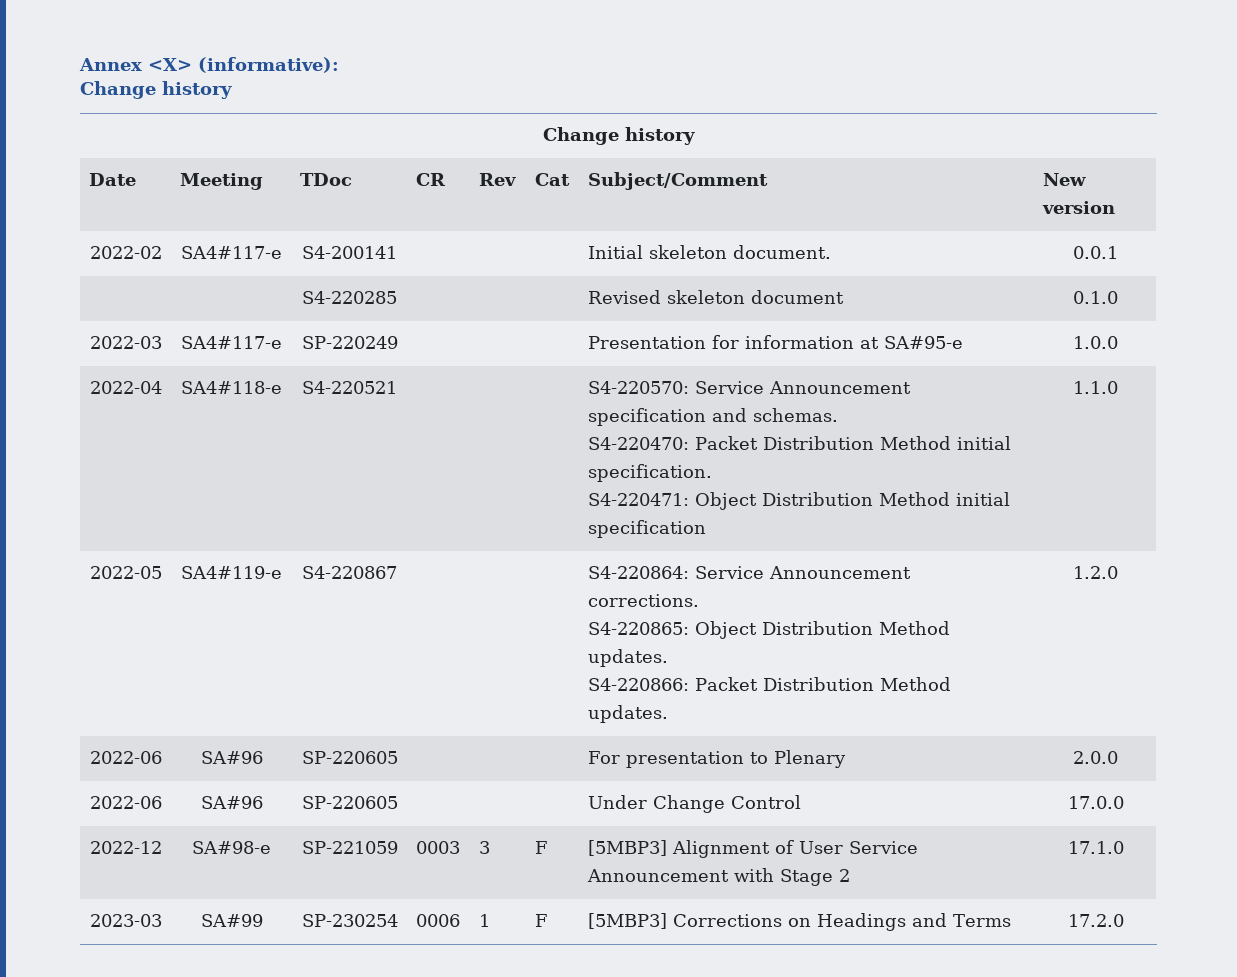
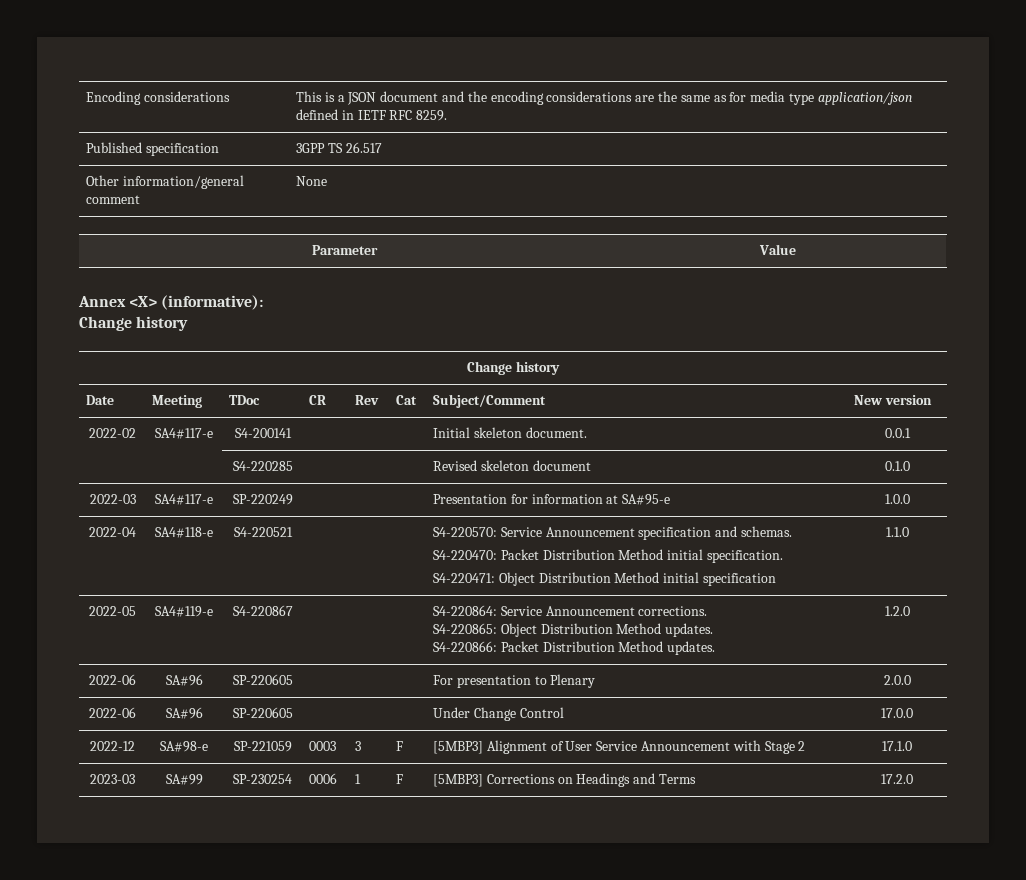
+ Encoding considerations | This is a JSON document and the encoding considerations are the same as for media type application/json defined in IETF RFC 8259.
+ Published specification | 3GPP TS 26.517
+ Other information/general comment | None
+ Parameter | Value

